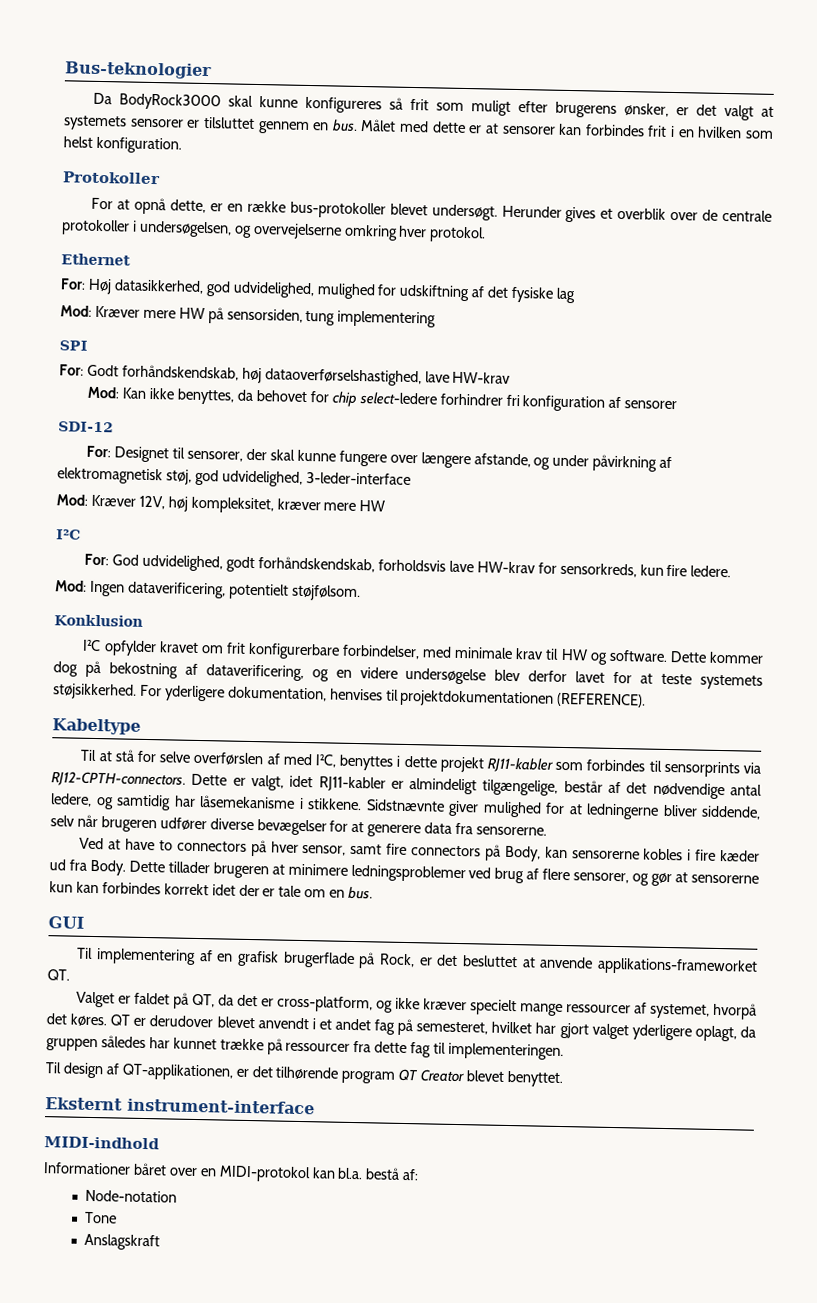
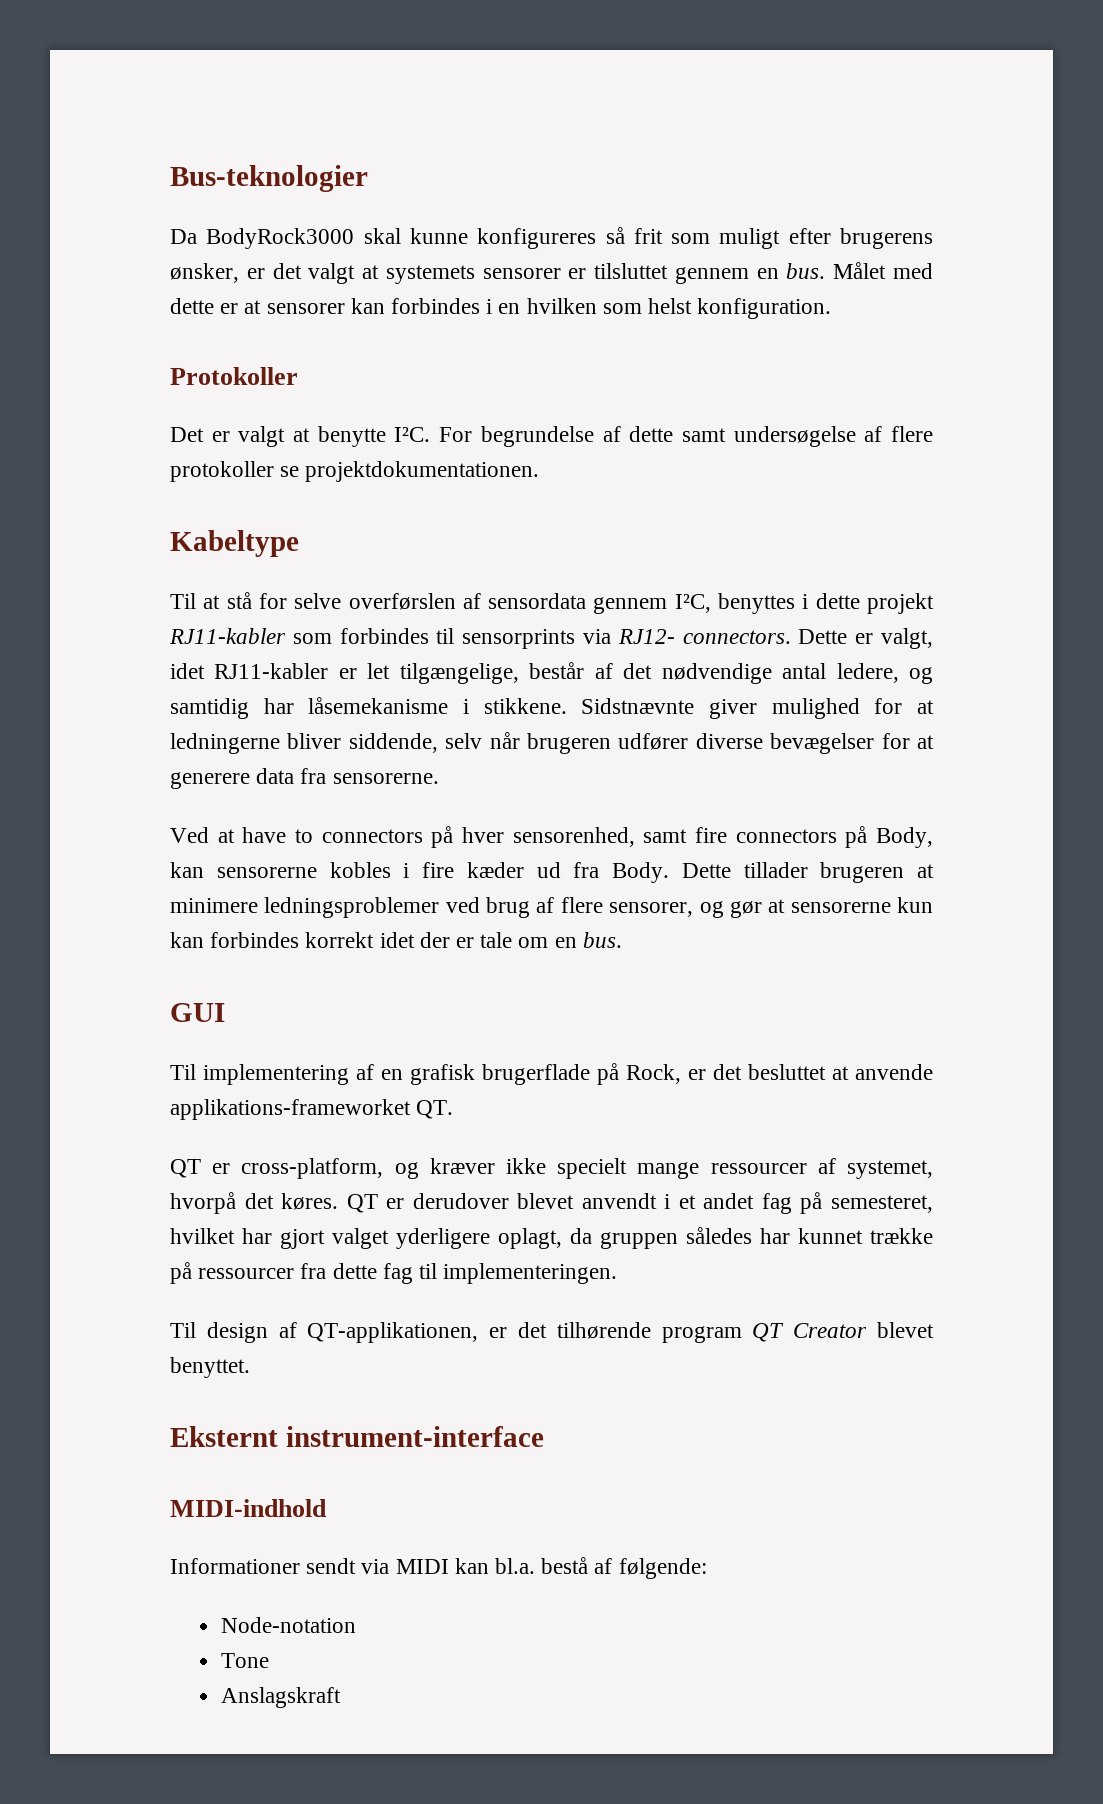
- Målet med dette er at sensorer kan forbindes frit i en hvilken som helst konfiguration.
+ Målet med dette er at sensorer kan forbindes i en hvilken som helst konfiguration.
- For at opnå dette, er en række bus-protokoller blevet undersøgt. Herunder gives et overblik over de centrale protokoller i undersøgelsen, og overvejelserne omkring hver protokol.
- Ethernet
- For: Høj datasikkerhed, god udvidelighed, mulighed for udskiftning af det fysiske lag
- Mod: Kræver mere HW på sensorsiden, tung implementering
- SPI
- For: Godt forhåndskendskab, høj dataoverførselshastighed, lave HW-krav
- Mod: Kan ikke benyttes, da behovet for chip select-ledere forhindrer fri konfiguration af sensorer
- SDI-12
- For: Designet til sensorer, der skal kunne fungere over længere afstande, og under påvirkning af elektromagnetisk støj, god udvidelighed, 3-leder-interface
- Mod: Kræver 12V, høj kompleksitet, kræver mere HW
- I²C
- For: God udvidelighed, godt forhåndskendskab, forholdsvis lave HW-krav for sensorkreds, kun fire ledere.
- Mod: Ingen dataverificering, potentielt støjfølsom.
- Konklusion
- I²C opfylder kravet om frit konfigurerbare forbindelser, med minimale krav til HW og software. Dette kommer dog på bekostning af dataverificering, og en videre undersøgelse blev derfor lavet for at teste systemets støjsikkerhed. For yderligere dokumentation, henvises til projektdokumentationen (REFERENCE).
+ Det er valgt at benytte I²C. For begrundelse af dette samt undersøgelse af flere protokoller se projektdokumentationen.
- Til at stå for selve overførslen af med I²C, benyttes i dette projekt RJ11-kabler som forbindes til sensorprints via RJ12-CPTH-connectors.
+ Til at stå for selve overførslen af sensordata gennem I²C, benyttes i dette projekt RJ11-kabler som forbindes til sensorprints via RJ12- connectors.
- Dette er valgt, idet RJ11-kabler er almindeligt tilgængelige, består af det nødvendige antal ledere, og samtidig har låsemekanisme i stikkene.
+ Dette er valgt, idet RJ11-kabler er let tilgængelige, består af det nødvendige antal ledere, og samtidig har låsemekanisme i stikkene.
- Ved at have to connectors på hver sensor, samt fire connectors på Body, kan sensorerne kobles i fire kæder ud fra Body.
+ Ved at have to connectors på hver sensorenhed, samt fire connectors på Body, kan sensorerne kobles i fire kæder ud fra Body.
- Valget er faldet på QT, da det er cross-platform, og ikke kræver specielt mange ressourcer af systemet, hvorpå det køres.
+ QT er cross-platform, og kræver ikke specielt mange ressourcer af systemet, hvorpå det køres.
- Informationer båret over en MIDI-protokol kan bl.a. bestå af:
+ Informationer sendt via MIDI kan bl.a. bestå af følgende:

